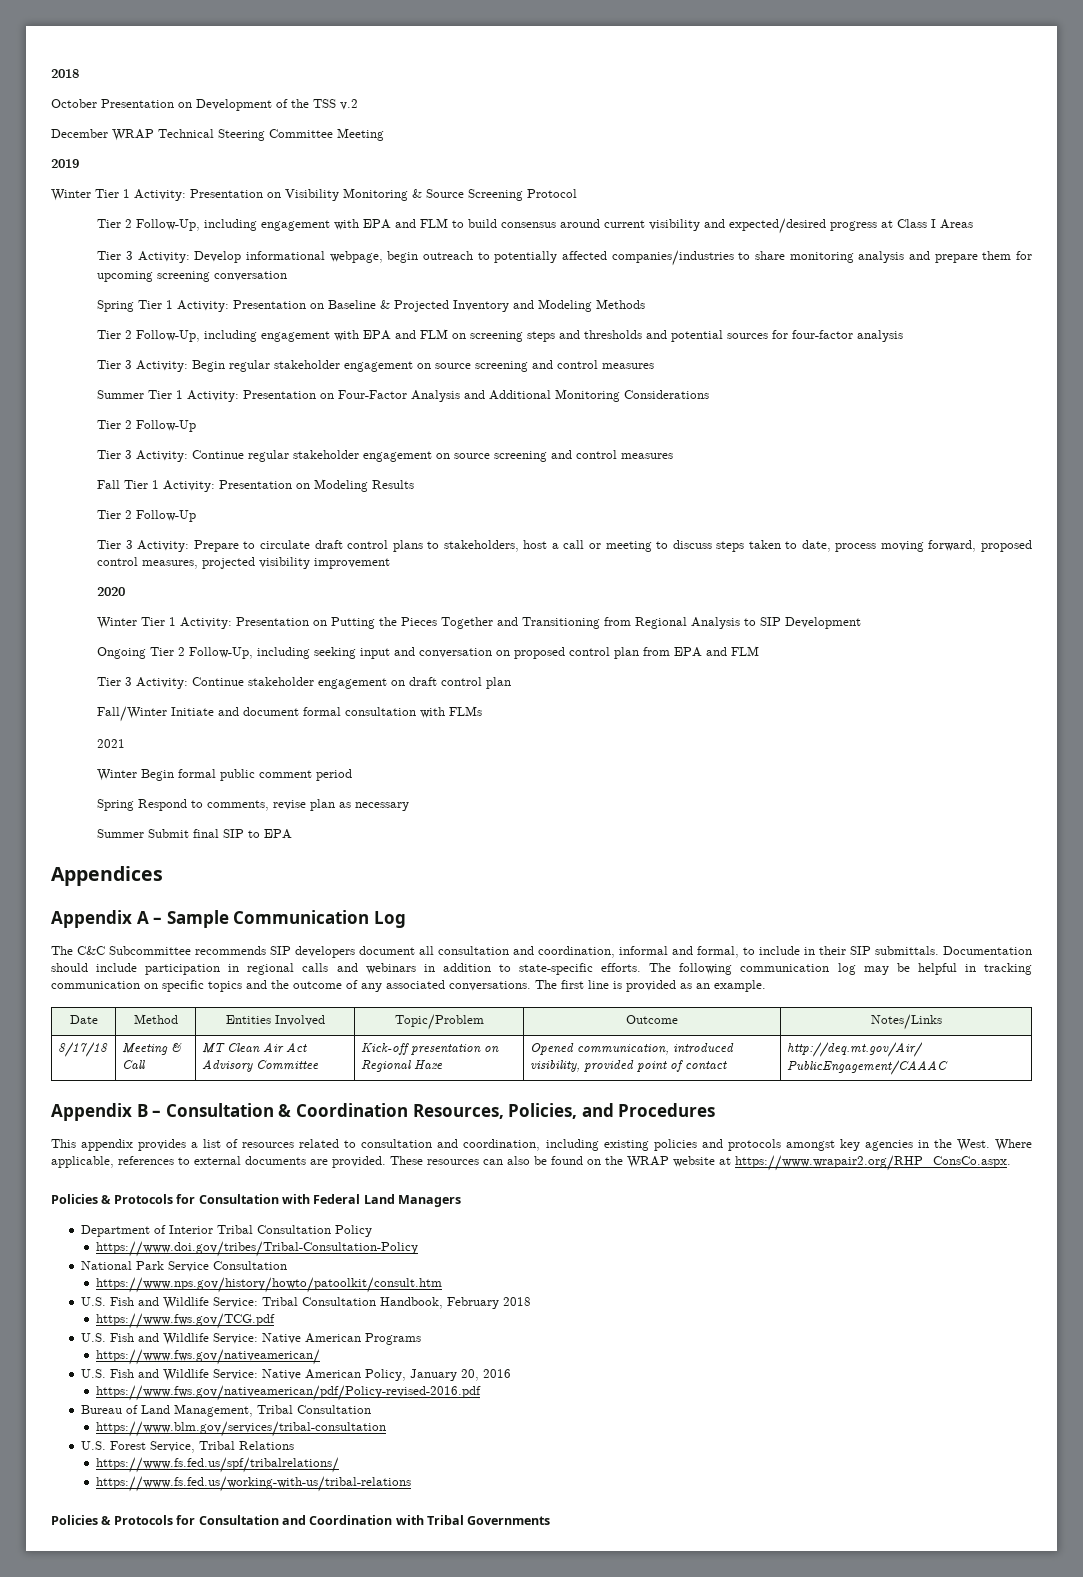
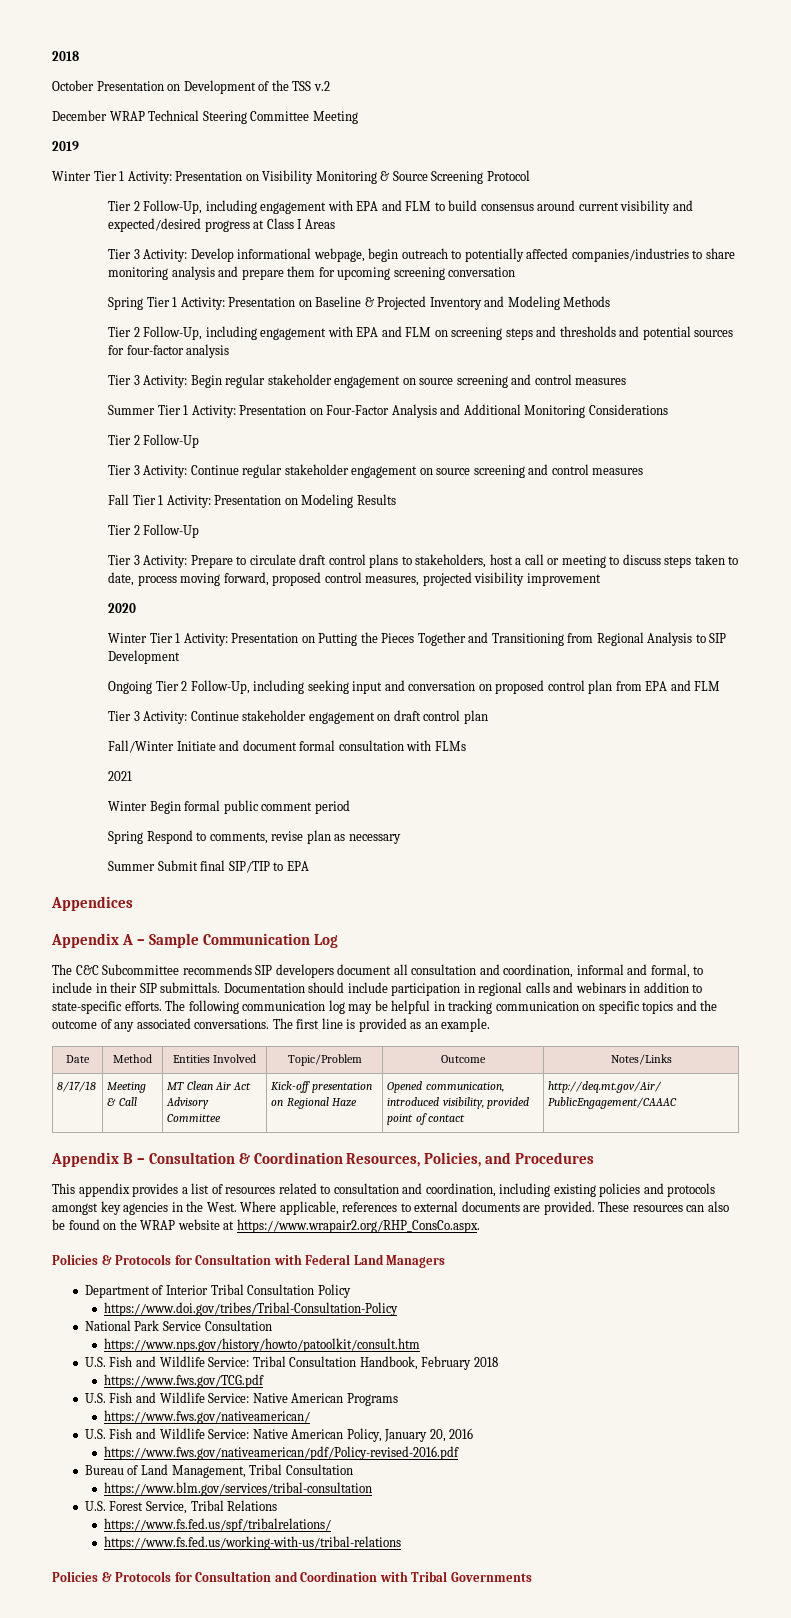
- Summer Submit final SIP to EPA
+ Summer Submit final SIP/TIP to EPA

